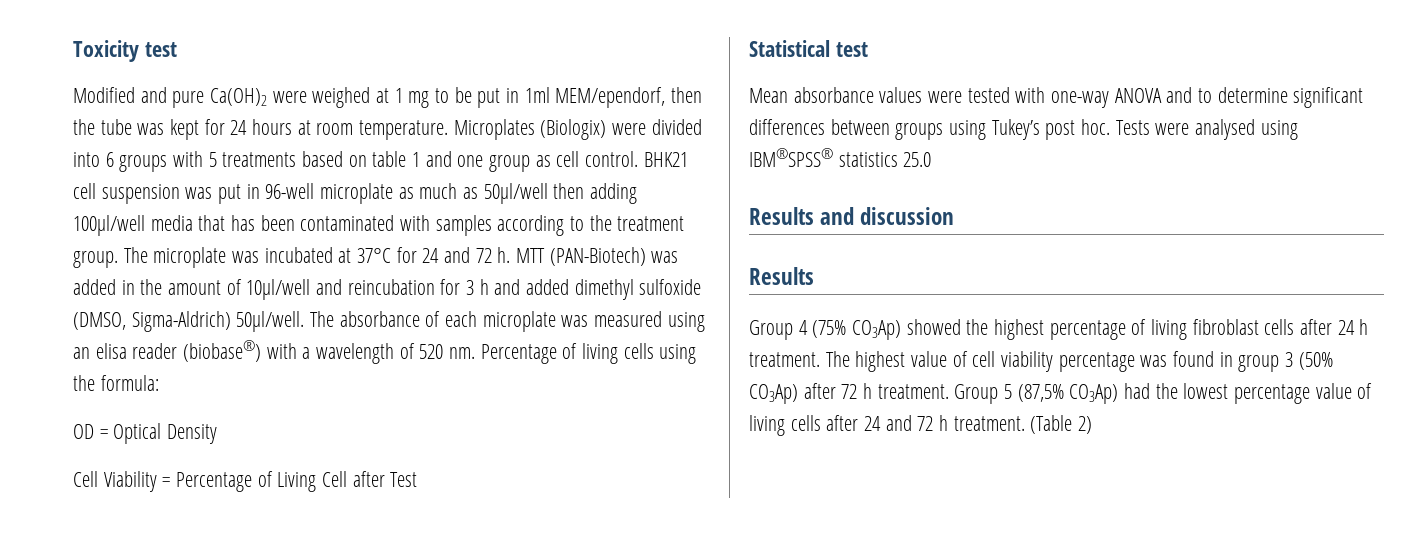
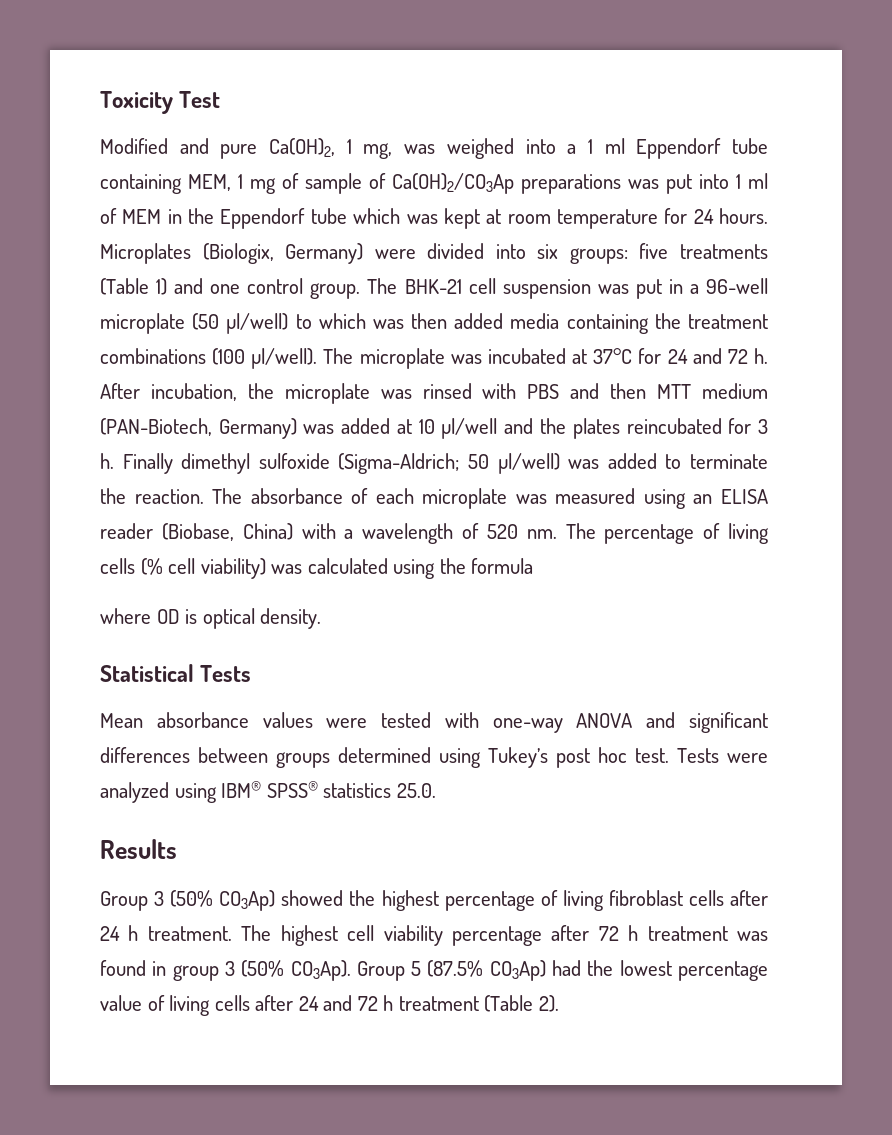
- Toxicity test
+ Toxicity Test
- Modified and pure Ca(OH)2 were weighed at 1 mg to be put in 1ml MEM/ependorf, then the tube was kept for 24 hours at room temperature. Microplates (Biologix) were divided into 6 groups with 5 treatments based on table 1 and one group as cell control. BHK21 cell suspension was put in 96-well microplate as much as 50µl/well then adding 100µl/well media that has been contaminated with samples according to the treatment group.
+ Modified and pure Ca(OH)2, 1 mg, was weighed into a 1 ml Eppendorf tube containing MEM, 1 mg of sample of Ca(OH)2/CO3Ap preparations was put into 1 ml of MEM in the Eppendorf tube which was kept at room temperature for 24 hours. Microplates (Biologix, Germany) were divided into six groups: five treatments (Table 1) and one control group. The BHK-21 cell suspension was put in a 96-well microplate (50 µl/well) to which was then added media containing the treatment combinations (100 µl/well).
- MTT (PAN-Biotech) was added in the amount of 10µl/well and reincubation for 3 h and added dimethyl sulfoxide (DMSO, Sigma-Aldrich) 50µl/well.
+ After incubation, the microplate was rinsed with PBS and then MTT medium (PAN-Biotech, Germany) was added at 10 µl/well and the plates reincubated for 3 h. Finally dimethyl sulfoxide (Sigma-Aldrich; 50 µl/well) was added to terminate the reaction.
- The absorbance of each microplate was measured using an elisa reader (biobase®) with a wavelength of 520 nm.
+ The absorbance of each microplate was measured using an ELISA reader (Biobase, China) with a wavelength of 520 nm.
- Percentage of living cells using the formula:
- OD = Optical Density
- Cell Viability = Percentage of Living Cell after Test
+ The percentage of living cells (% cell viability) was calculated using the formula
+ where OD is optical density.
- Statistical test
+ Statistical Tests
- Mean absorbance values were tested with one-way ANOVA and to determine significant differences between groups using Tukey’s post hoc. Tests were analysed using IBM®SPSS® statistics 25.0
- Results and discussion
+ Mean absorbance values were tested with one-way ANOVA and significant differences between groups determined using Tukey’s post hoc test. Tests were analyzed using IBM® SPSS® statistics 25.0.
- Group 4 (75% CO3Ap) showed the highest percentage of living fibroblast cells after 24 h treatment.
+ Group 3 (50% CO3Ap) showed the highest percentage of living fibroblast cells after 24 h treatment.
- The highest value of cell viability percentage was found in group 3 (50% CO3Ap) after 72 h treatment.
+ The highest cell viability percentage after 72 h treatment was found in group 3 (50% CO3Ap).
- Group 5 (87,5% CO3Ap) had the lowest percentage value of living cells after 24 and 72 h treatment. (Table 2)
+ Group 5 (87.5% CO3Ap) had the lowest percentage value of living cells after 24 and 72 h treatment (Table 2).

